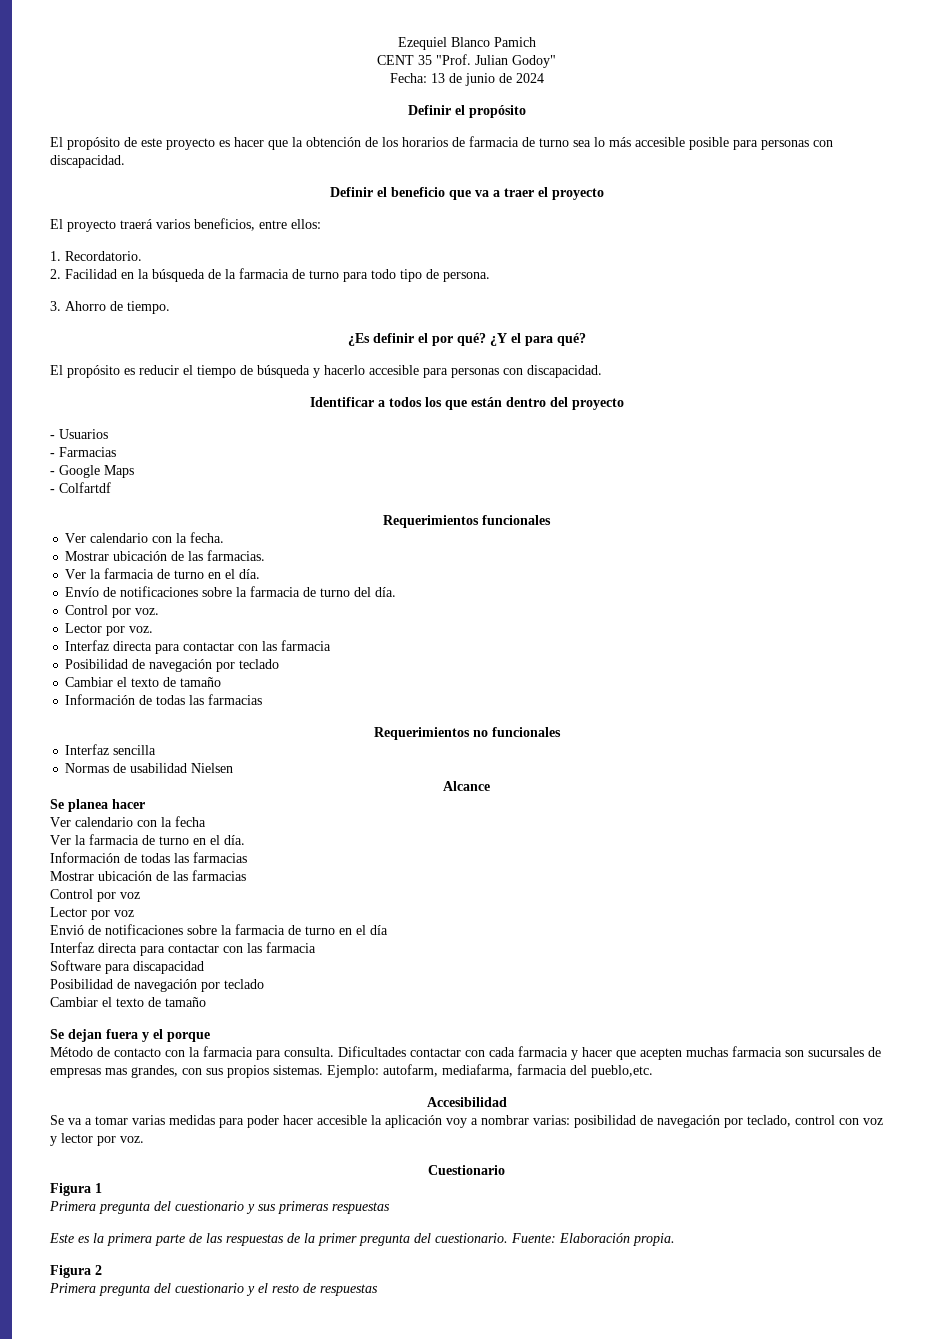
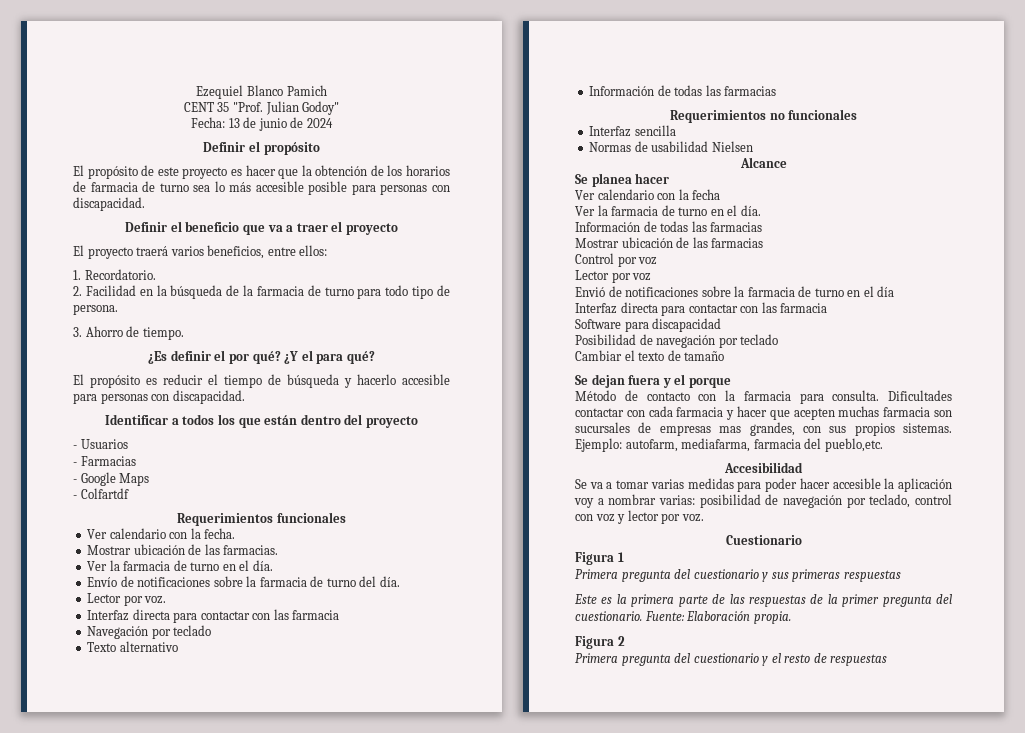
- Control por voz.
  Lector por voz.
  Interfaz directa para contactar con las farmacia
- Posibilidad de navegación por teclado
- Cambiar el texto de tamaño
+ Navegación por teclado
+ Texto alternativo

